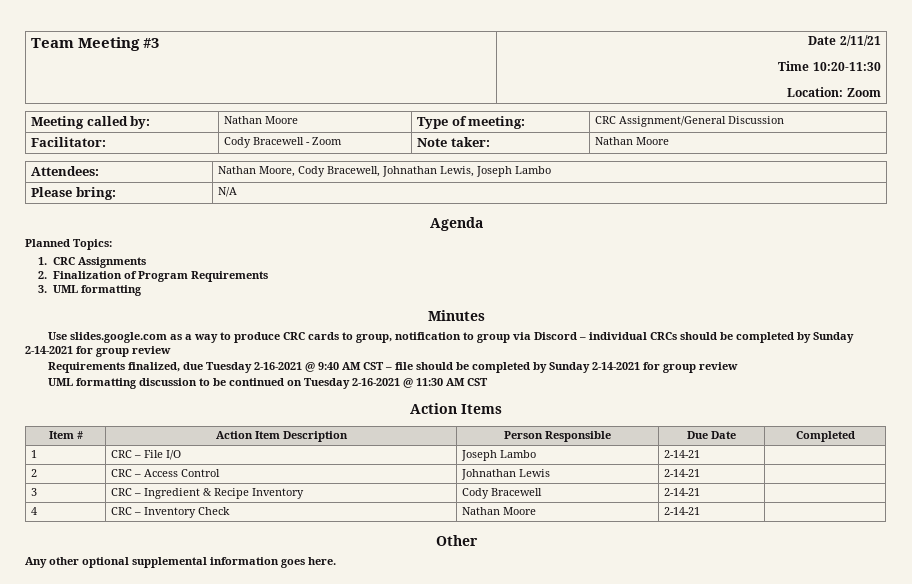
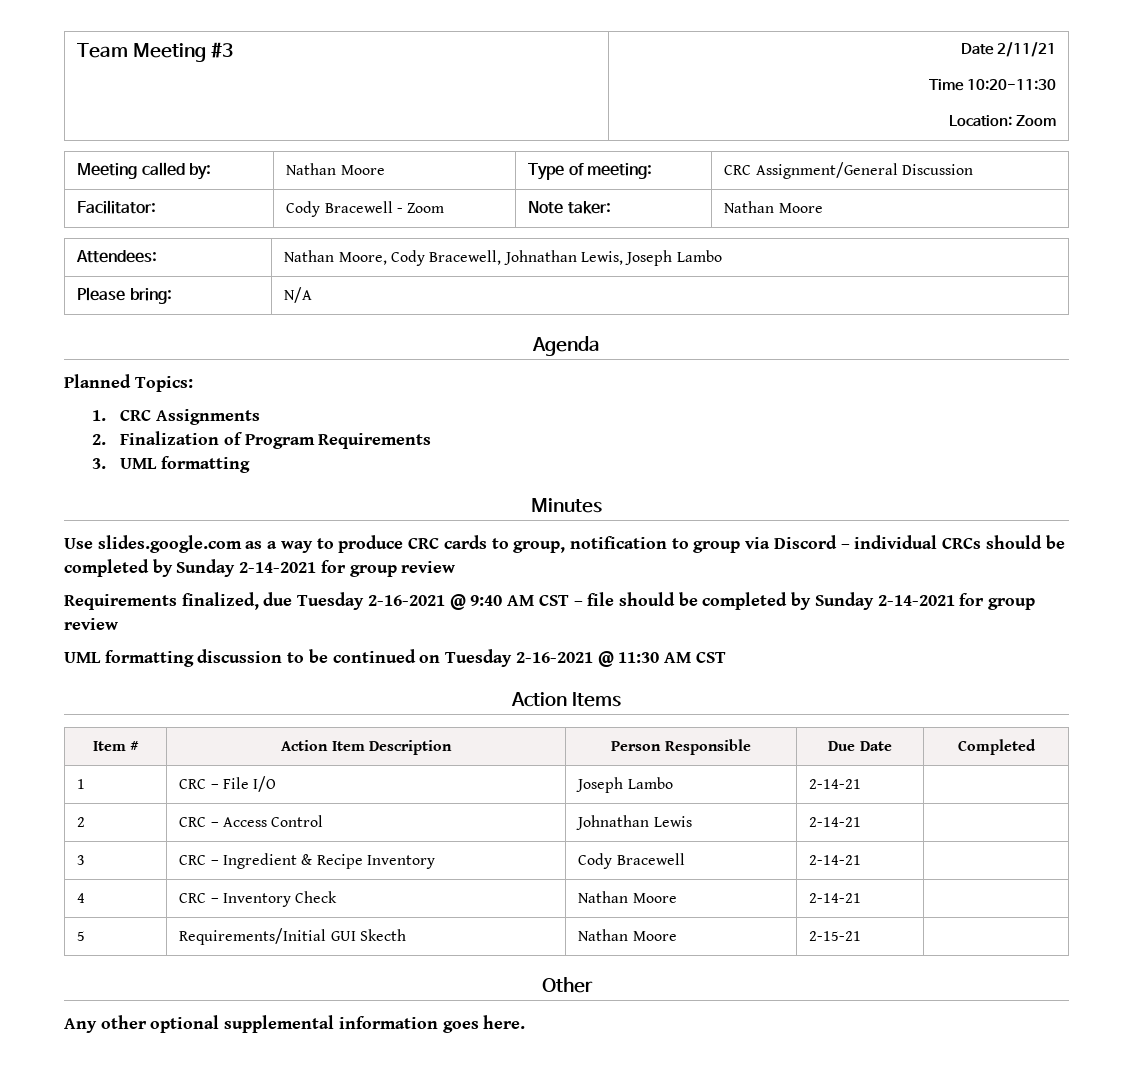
+ 5 | Requirements/Initial GUI Skecth | Nathan Moore | 2-15-21 |

